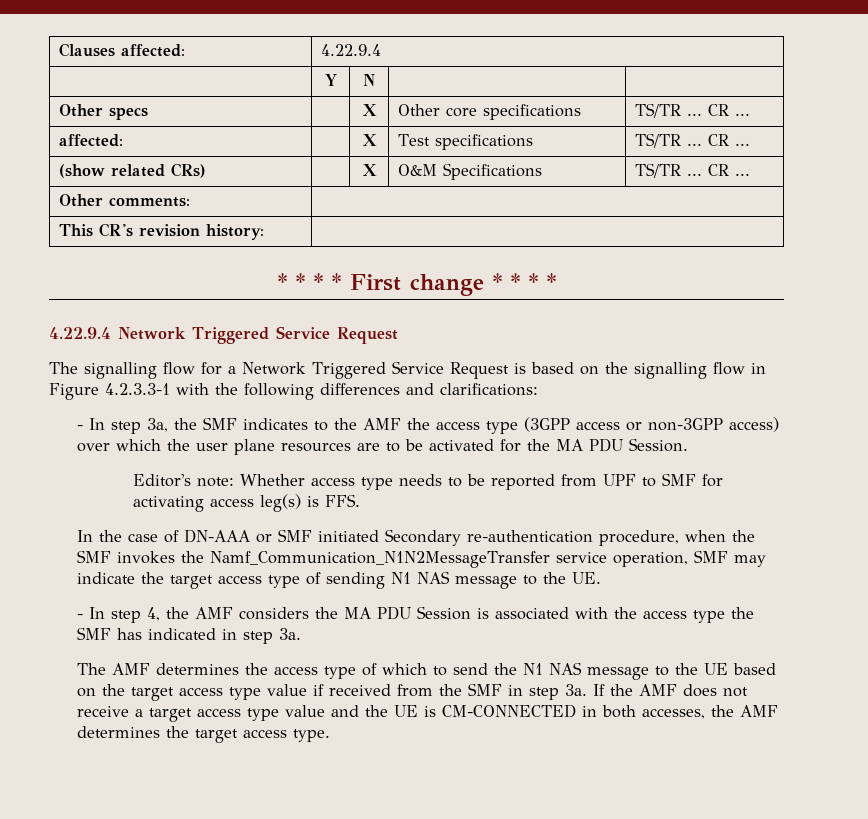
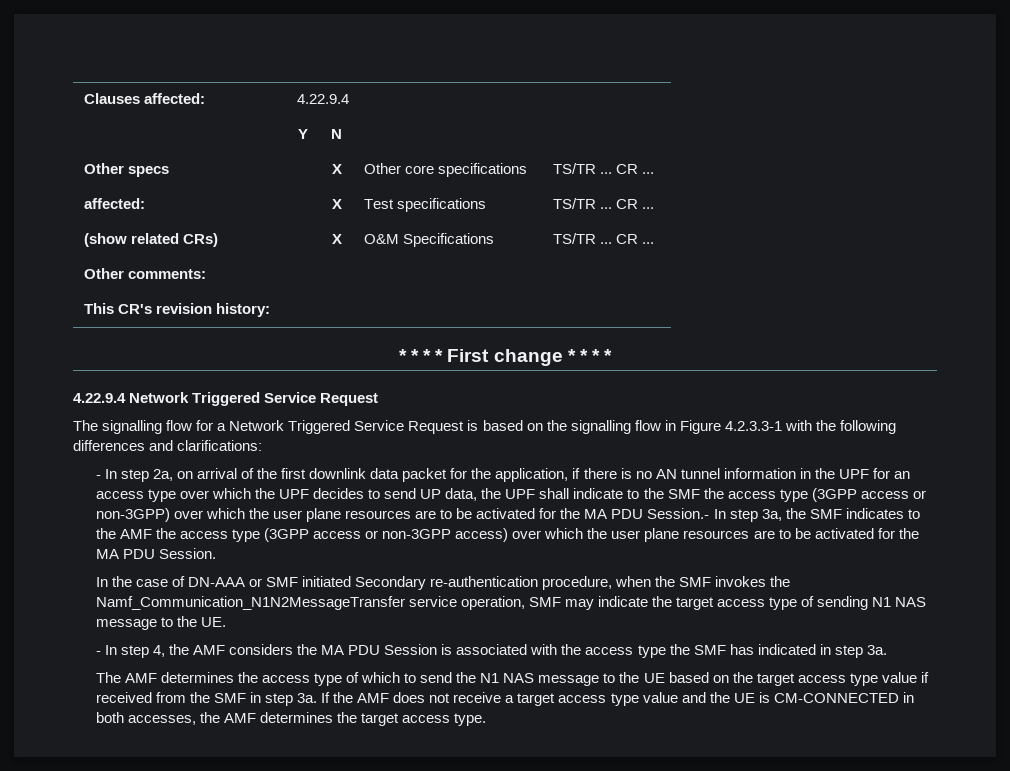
- - In step 3a, the SMF indicates to the AMF the access type (3GPP access or non-3GPP access) over which the user plane resources are to be activated for the MA PDU Session.
+ - In step 2a, on arrival of the first downlink data packet for the application, if there is no AN tunnel information in the UPF for an access type over which the UPF decides to send UP data, the UPF shall indicate to the SMF the access type (3GPP access or non-3GPP) over which the user plane resources are to be activated for the MA PDU Session.- In step 3a, the SMF indicates to the AMF the access type (3GPP access or non-3GPP access) over which the user plane resources are to be activated for the MA PDU Session.
- Editor's note: Whether access type needs to be reported from UPF to SMF for activating access leg(s) is FFS.

